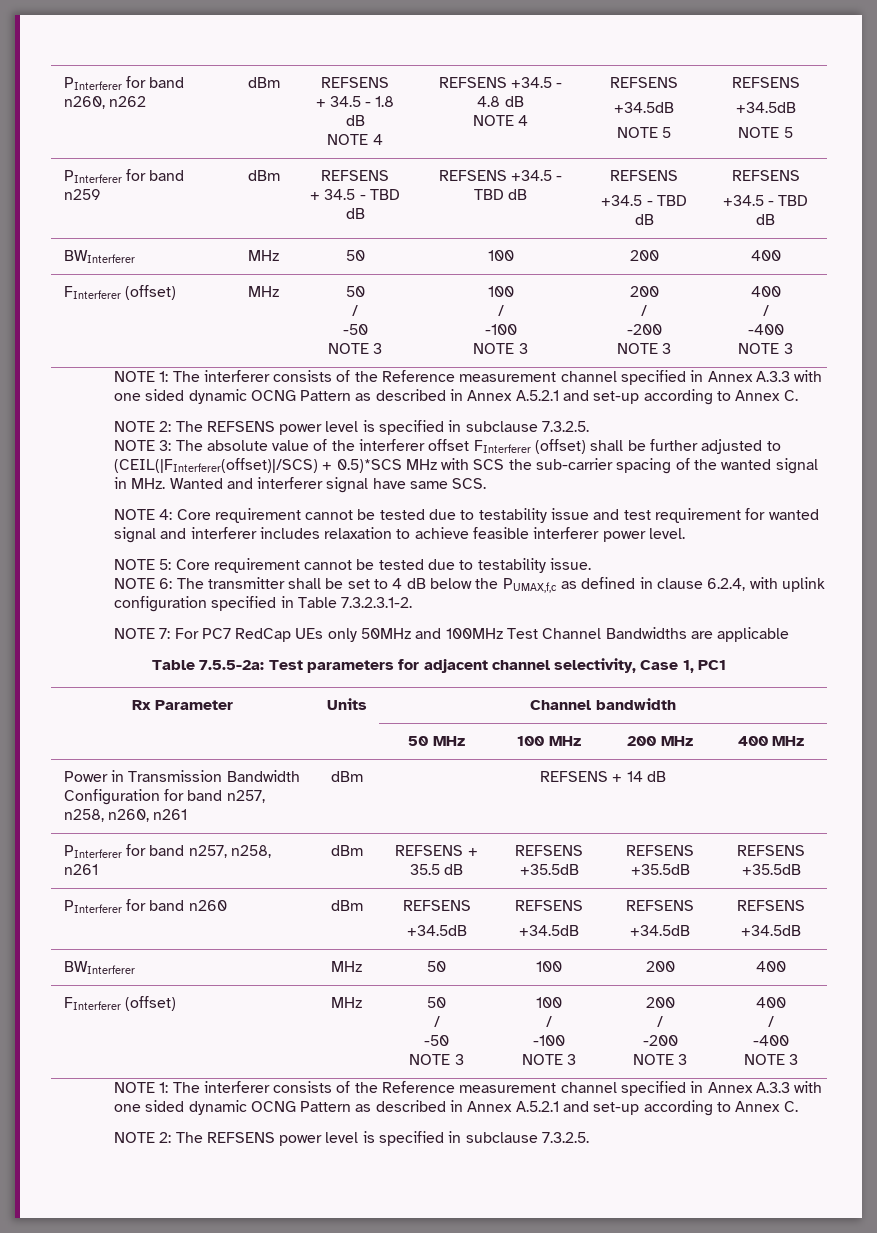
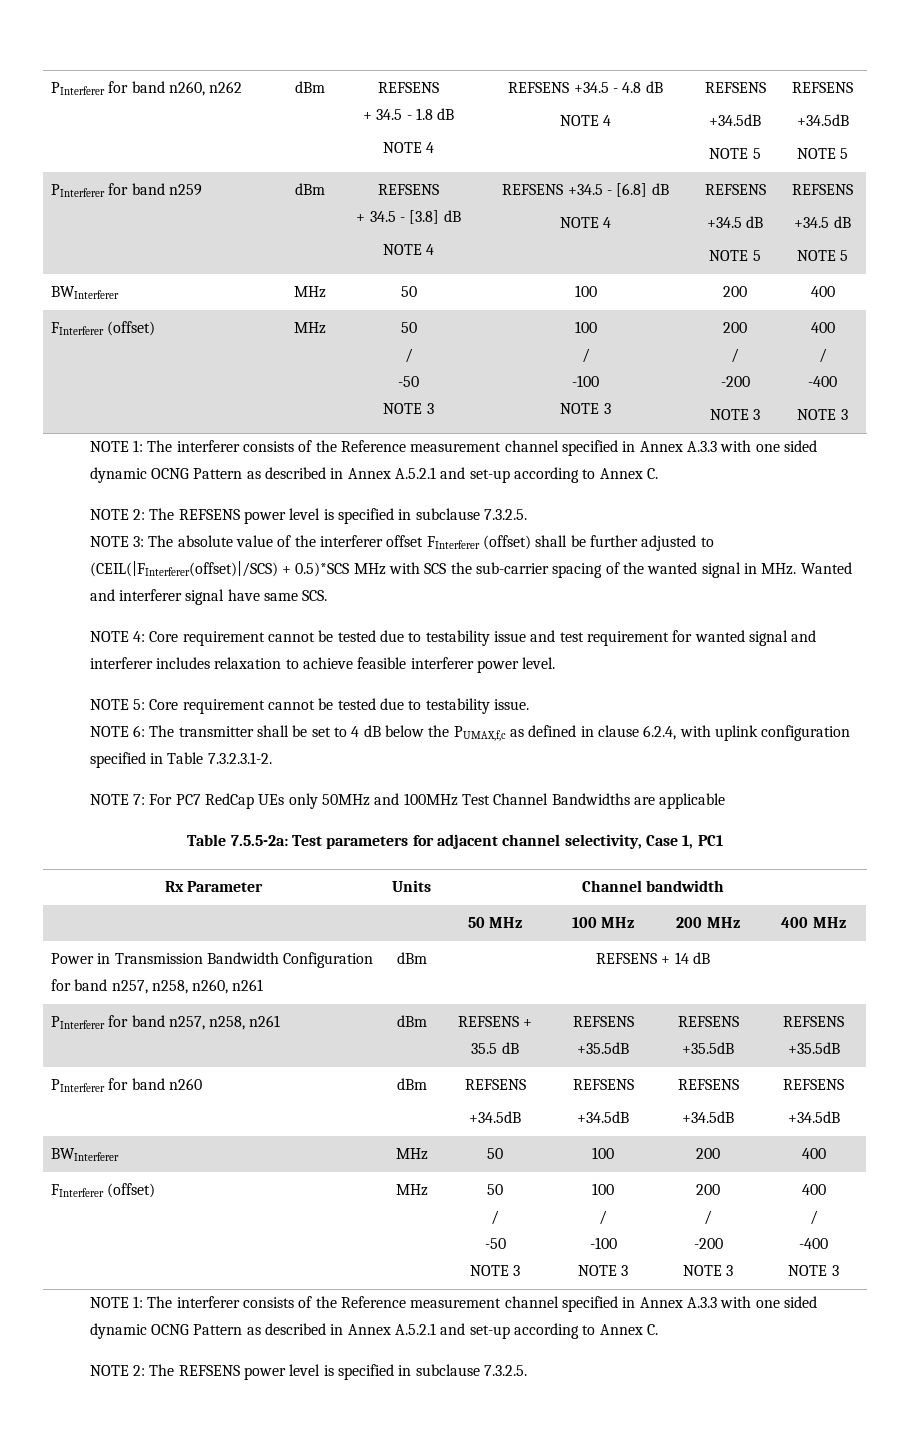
  PInterferer for band n259 | dBm | REFSENS
- + 34.5 - TBD dB | REFSENS +34.5 - TBD dB | REFSENS
- +34.5 - TBD dB | REFSENS
- +34.5 - TBD dB
+ + 34.5 - [3.8] dB
+ NOTE 4 | REFSENS +34.5 - [6.8] dB
+ NOTE 4 | REFSENS
+ +34.5 dB
+ NOTE 5 | REFSENS
+ +34.5 dB
+ NOTE 5

